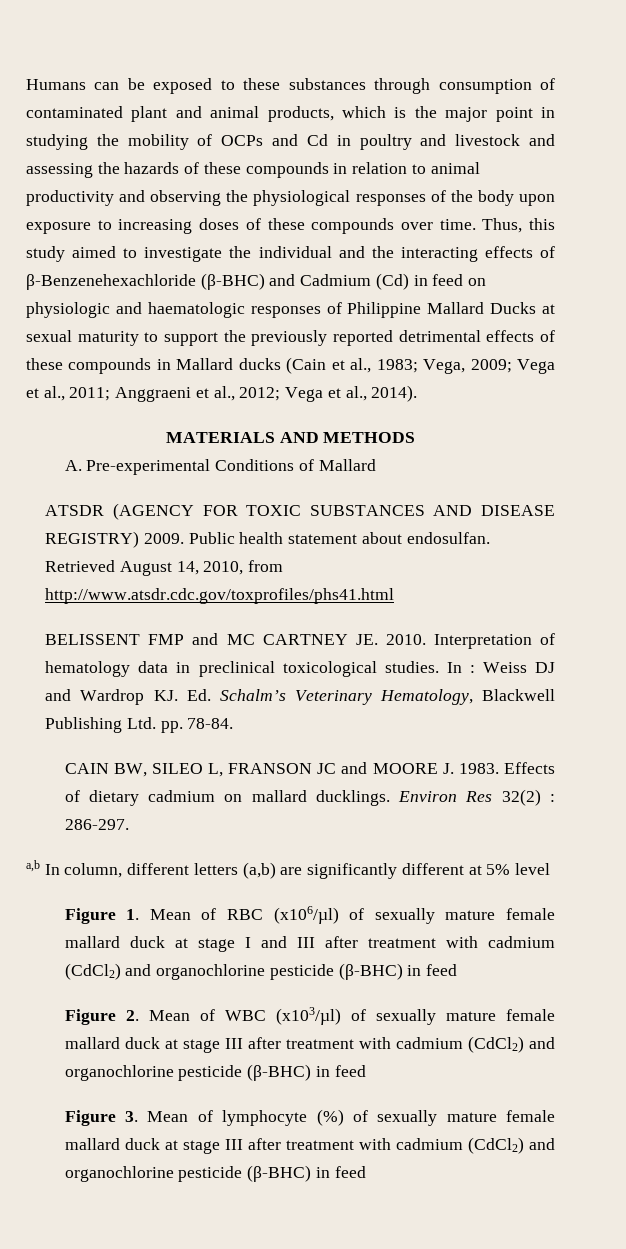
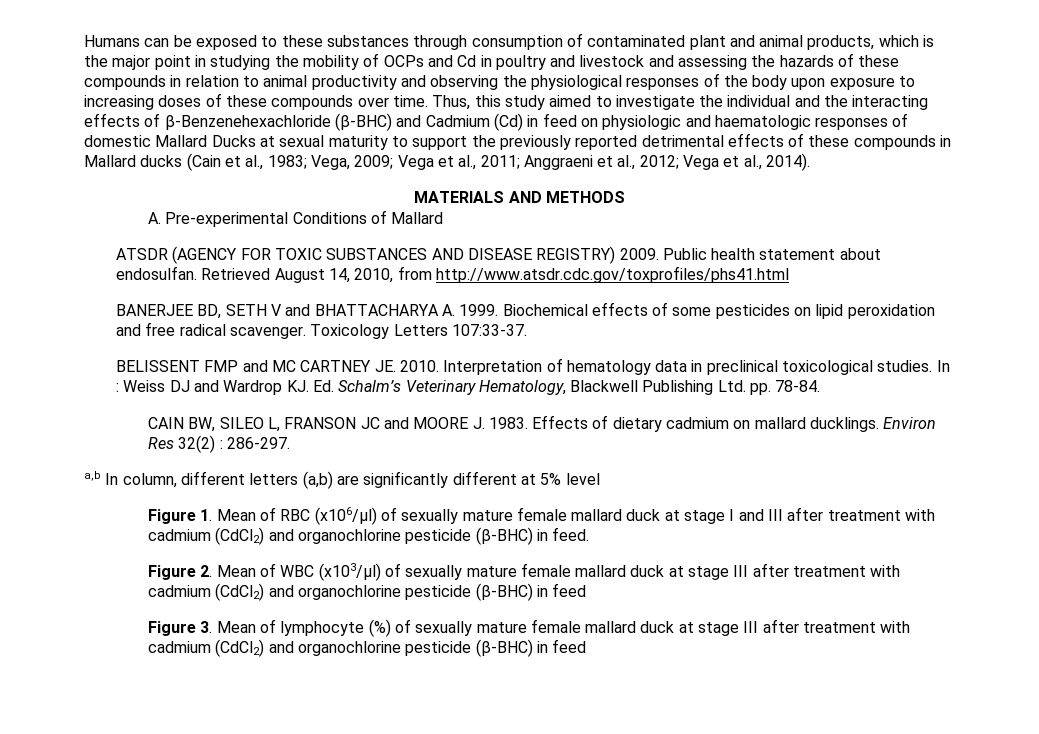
- Thus, this study aimed to investigate the individual and the interacting effects of β-Benzenehexachloride (β-BHC) and Cadmium (Cd) in feed on physiologic and haematologic responses of Philippine Mallard Ducks at sexual maturity to support the previously reported detrimental effects of these compounds in Mallard ducks (Cain et al., 1983;
+ Thus, this study aimed to investigate the individual and the interacting effects of β-Benzenehexachloride (β-BHC) and Cadmium (Cd) in feed on physiologic and haematologic responses of domestic Mallard Ducks at sexual maturity to support the previously reported detrimental effects of these compounds in Mallard ducks (Cain et al., 1983;
+ BANERJEE BD, SETH V and BHATTACHARYA A. 1999. Biochemical effects of some pesticides on lipid peroxidation and free radical scavenger. Toxicology Letters 107:33-37.
- Figure 1. Mean of RBC (x106/µl) of sexually mature female mallard duck at stage I and III after treatment with cadmium (CdCl2) and organochlorine pesticide (β-BHC) in feed
+ Figure 1. Mean of RBC (x106/µl) of sexually mature female mallard duck at stage I and III after treatment with cadmium (CdCl2) and organochlorine pesticide (β-BHC) in feed.

